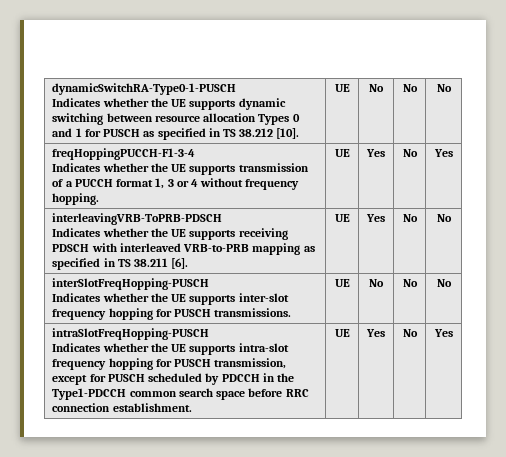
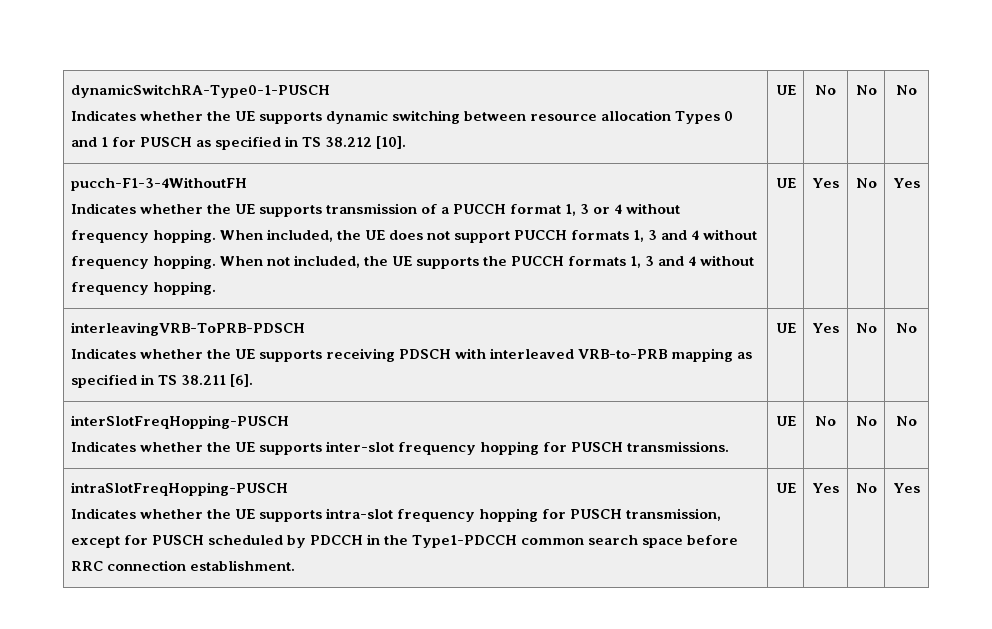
- freqHoppingPUCCH-F1-3-4
+ pucch-F1-3-4WithoutFH
+ When included, the UE does not support PUCCH formats 1, 3 and 4 without frequency hopping. When not included, the UE supports the PUCCH formats 1, 3 and 4 without frequency hopping.

